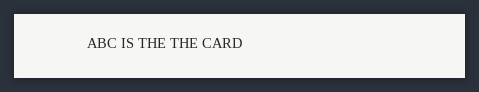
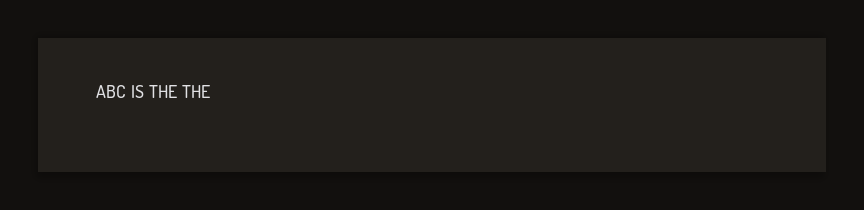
- ABC IS THE THE CARD
+ ABC IS THE THE

